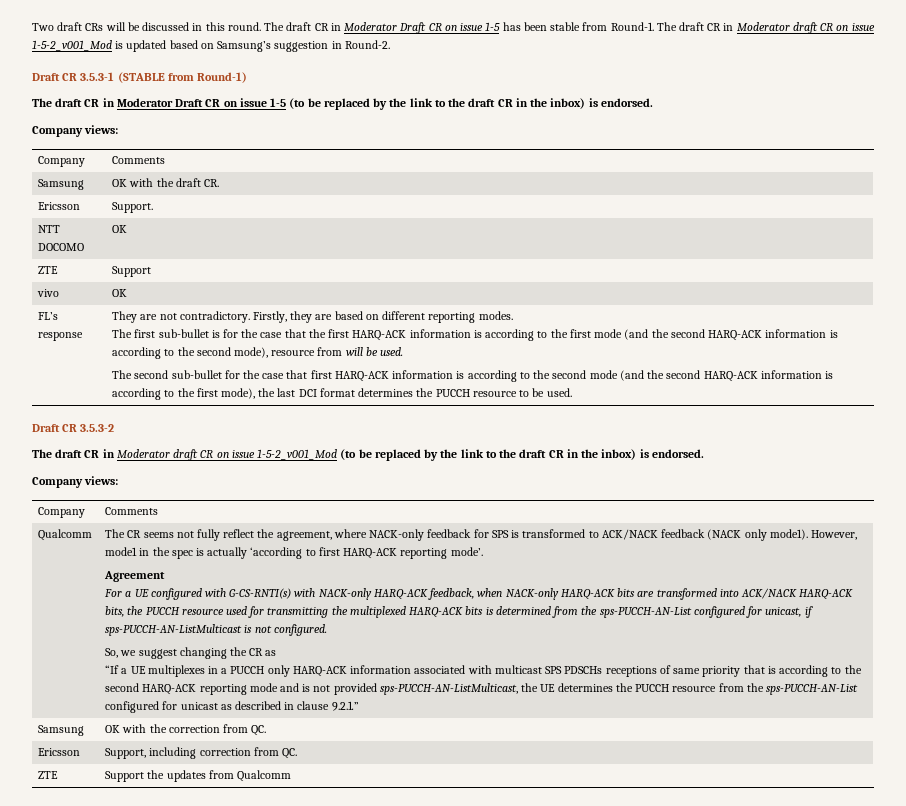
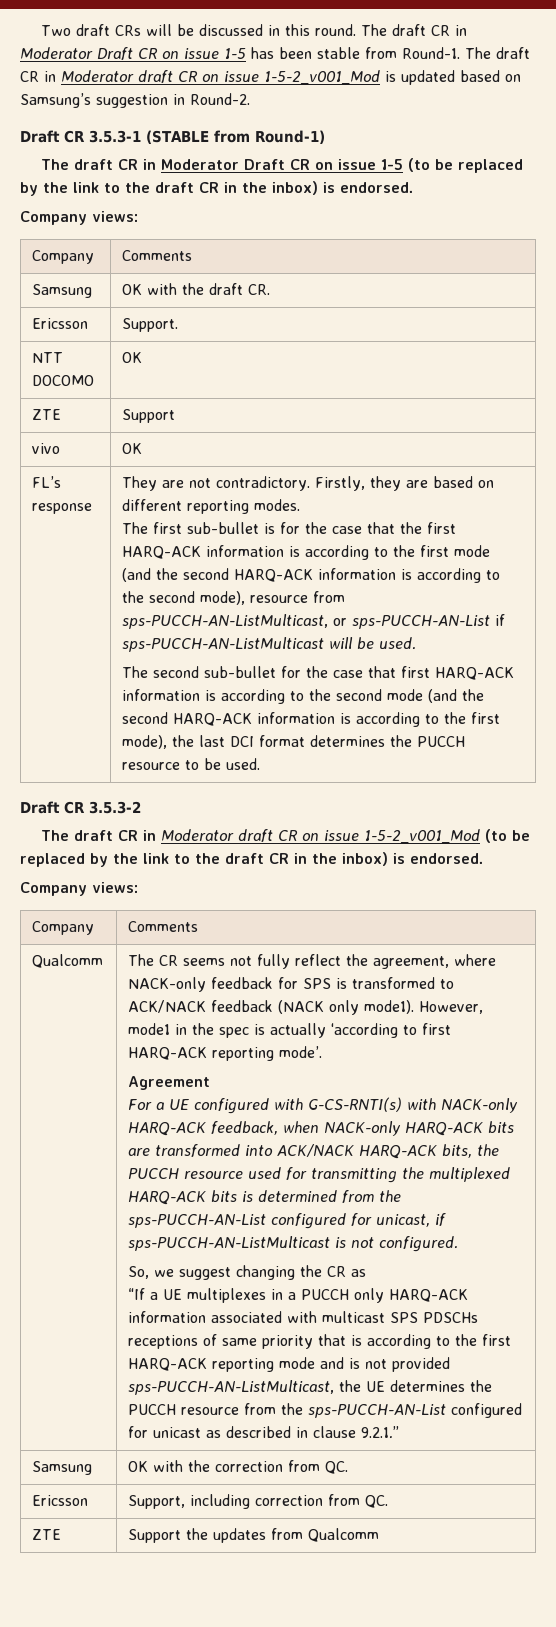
- The first sub-bullet is for the case that the first HARQ-ACK information is according to the first mode (and the second HARQ-ACK information is according to the second mode), resource from will be used.
+ The first sub-bullet is for the case that the first HARQ-ACK information is according to the first mode (and the second HARQ-ACK information is according to the second mode), resource from sps-PUCCH-AN-ListMulticast, or sps-PUCCH-AN-List if sps-PUCCH-AN-ListMulticast will be used.
- “If a UE multiplexes in a PUCCH only HARQ-ACK information associated with multicast SPS PDSCHs receptions of same priority that is according to the second HARQ-ACK reporting mode and is not provided sps-PUCCH-AN-ListMulticast, the UE determines the PUCCH resource from the sps-PUCCH-AN-List configured for unicast as described in clause 9.2.1.”
+ “If a UE multiplexes in a PUCCH only HARQ-ACK information associated with multicast SPS PDSCHs receptions of same priority that is according to the first HARQ-ACK reporting mode and is not provided sps-PUCCH-AN-ListMulticast, the UE determines the PUCCH resource from the sps-PUCCH-AN-List configured for unicast as described in clause 9.2.1.”

